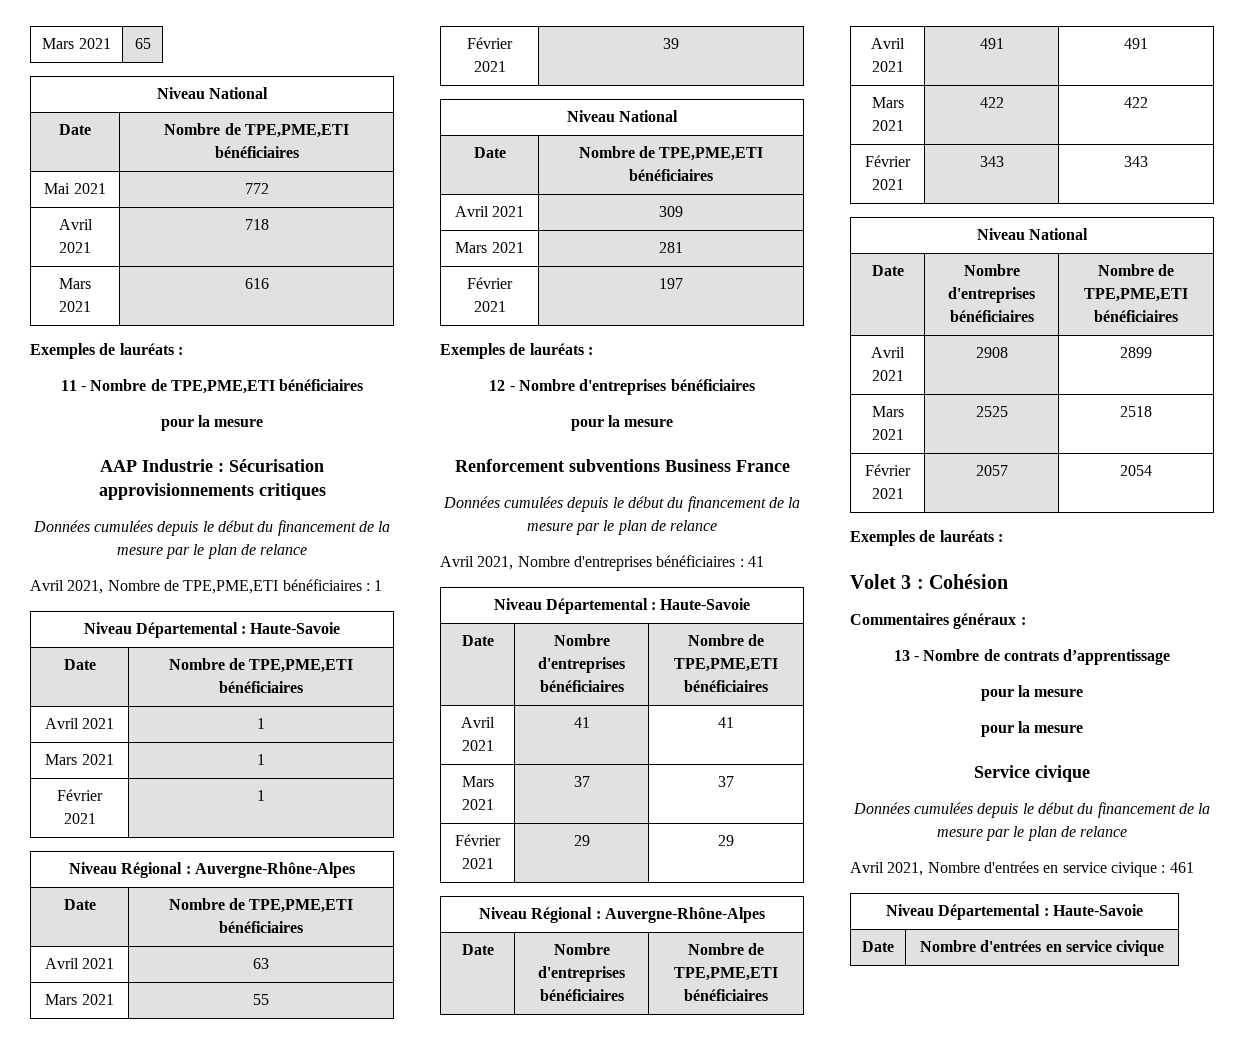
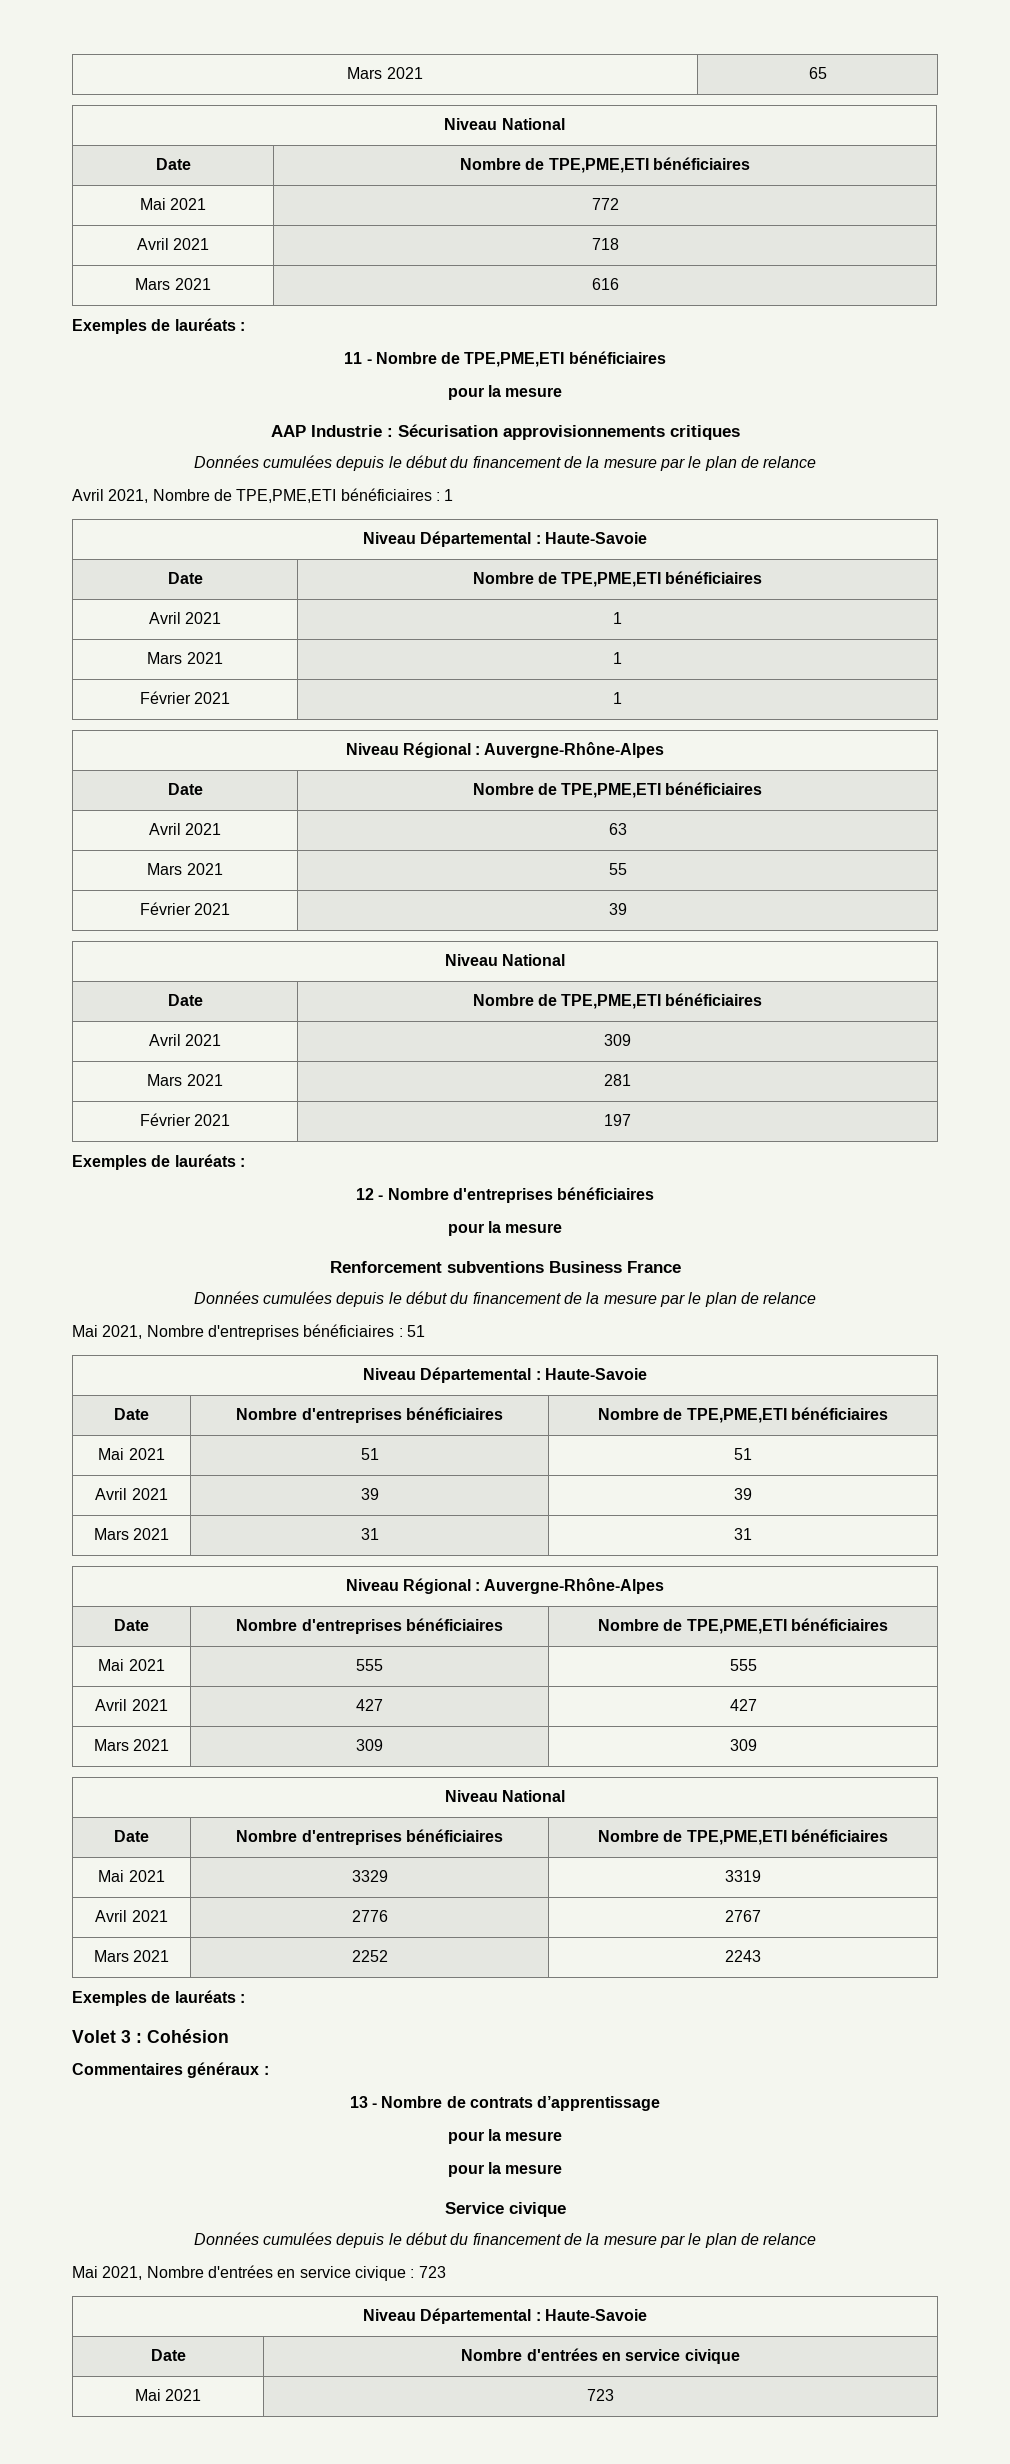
- Avril 2021, Nombre d'entreprises bénéficiaires : 41
+ Mai 2021, Nombre d'entreprises bénéficiaires : 51
- Avril 2021 | 41 | 41
- Mars 2021 | 37 | 37
- Février 2021 | 29 | 29
+ Mai 2021 | 51 | 51
+ Avril 2021 | 39 | 39
+ Mars 2021 | 31 | 31
- Avril 2021 | 491 | 491
- Mars 2021 | 422 | 422
- Février 2021 | 343 | 343
+ Mai 2021 | 555 | 555
+ Avril 2021 | 427 | 427
+ Mars 2021 | 309 | 309
- Avril 2021 | 2908 | 2899
- Mars 2021 | 2525 | 2518
- Février 2021 | 2057 | 2054
+ Mai 2021 | 3329 | 3319
+ Avril 2021 | 2776 | 2767
+ Mars 2021 | 2252 | 2243
- Avril 2021, Nombre d'entrées en service civique : 461
+ Mai 2021, Nombre d'entrées en service civique : 723
+ Mai 2021 | 723

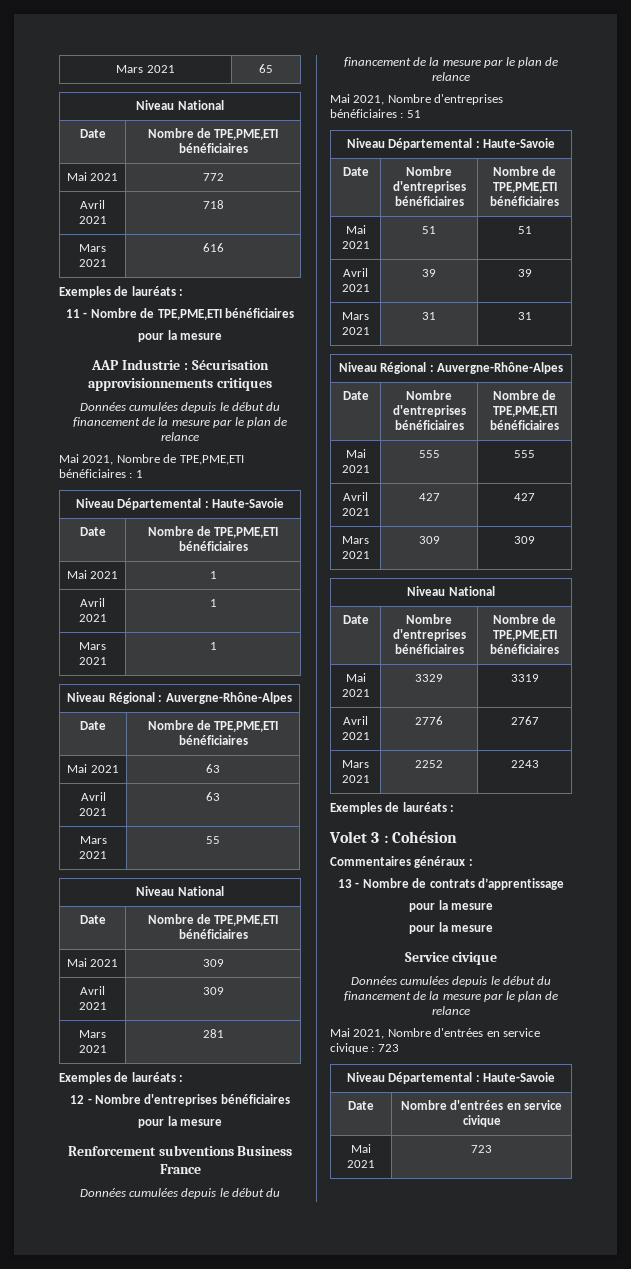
- Avril 2021, Nombre de TPE,PME,ETI bénéficiaires : 1
+ Mai 2021, Nombre de TPE,PME,ETI bénéficiaires : 1
+ Mai 2021 | 1
- Février 2021 | 1
+ Mai 2021 | 63
  Mars 2021 | 55
- Février 2021 | 39
  Niveau National
  Date | Nombre de TPE,PME,ETI bénéficiaires
+ Mai 2021 | 309
- Février 2021 | 197

